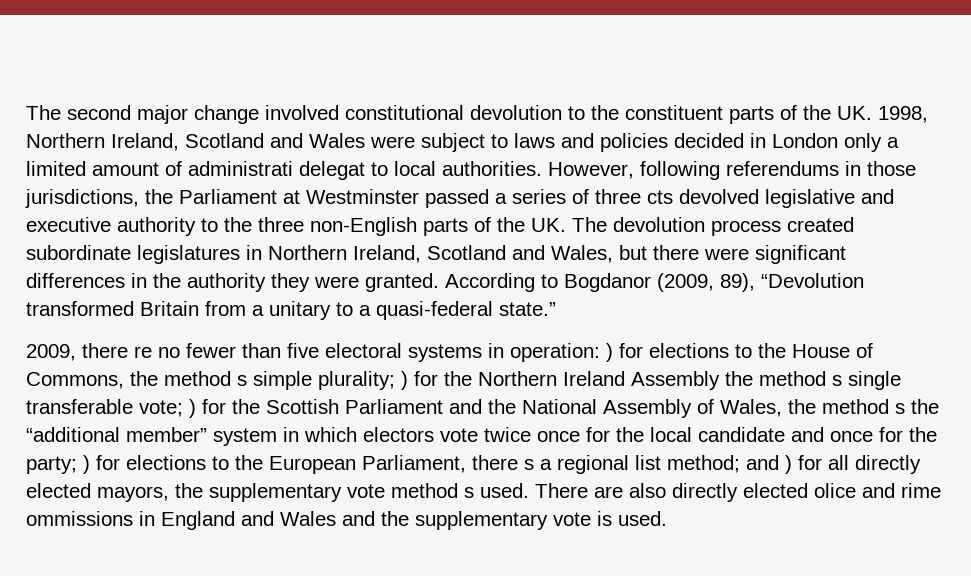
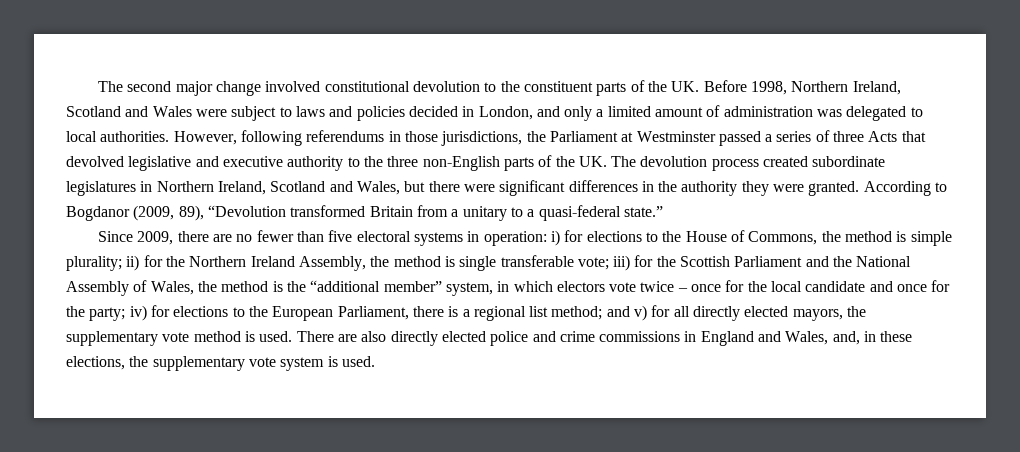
- The second major change involved constitutional devolution to the constituent parts of the UK. 1998, Northern Ireland, Scotland and Wales were subject to laws and policies decided in London only a limited amount of administrati delegat to local authorities.
+ The second major change involved constitutional devolution to the constituent parts of the UK. Before 1998, Northern Ireland, Scotland and Wales were subject to laws and policies decided in London, and only a limited amount of administration was delegated to local authorities.
- However, following referendums in those jurisdictions, the Parliament at Westminster passed a series of three cts devolved legislative and executive authority to the three non-English parts of the UK. The devolution process created subordinate legislatures in Northern Ireland, Scotland and Wales, but there were significant differences in the authority they were granted.
+ However, following referendums in those jurisdictions, the Parliament at Westminster passed a series of three Acts that devolved legislative and executive authority to the three non-English parts of the UK. The devolution process created subordinate legislatures in Northern Ireland, Scotland and Wales, but there were significant differences in the authority they were granted.
- 2009, there re no fewer than five electoral systems in operation:
+ Since 2009, there are no fewer than five electoral systems in operation:
- ) for elections to the House of Commons, the method s simple plurality;
+ i) for elections to the House of Commons, the method is simple plurality;
- ) for the Northern Ireland Assembly the method s single transferable vote;
+ ii) for the Northern Ireland Assembly, the method is single transferable vote;
- ) for the Scottish Parliament and the National Assembly of Wales, the method s the “additional member” system in which electors vote twice once for the local candidate and once for the party;
+ iii) for the Scottish Parliament and the National Assembly of Wales, the method is the “additional member” system, in which electors vote twice – once for the local candidate and once for the party;
- ) for elections to the European Parliament, there s a regional list method;
+ iv) for elections to the European Parliament, there is a regional list method;
- and ) for all directly elected mayors, the supplementary vote method s used.
+ and v) for all directly elected mayors, the supplementary vote method is used.
- There are also directly elected olice and rime ommissions in England and Wales and the supplementary vote is used.
+ There are also directly elected police and crime commissions in England and Wales, and, in these elections, the supplementary vote system is used.

